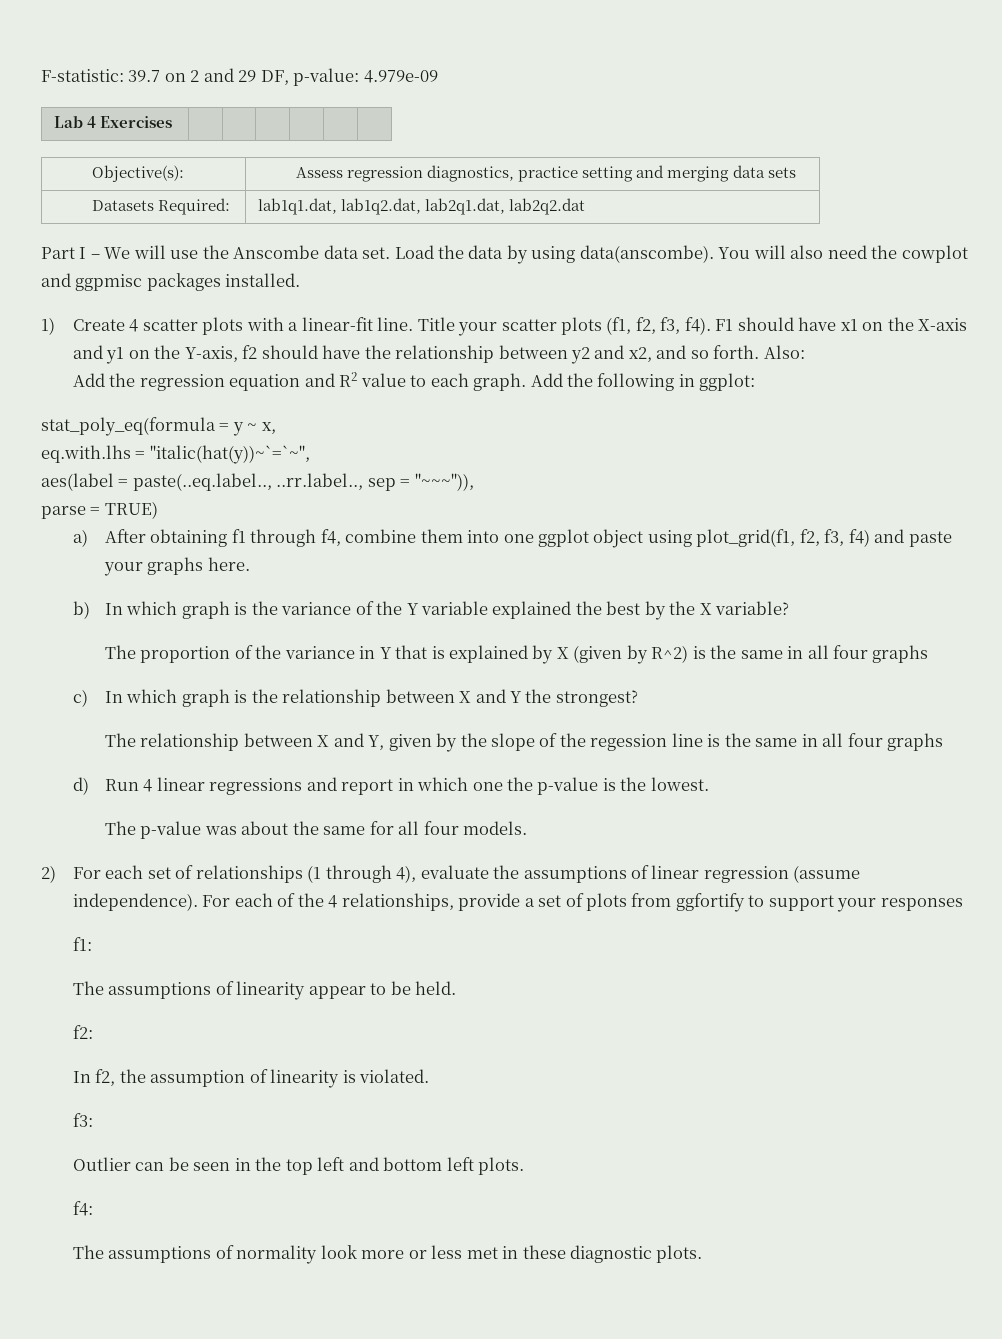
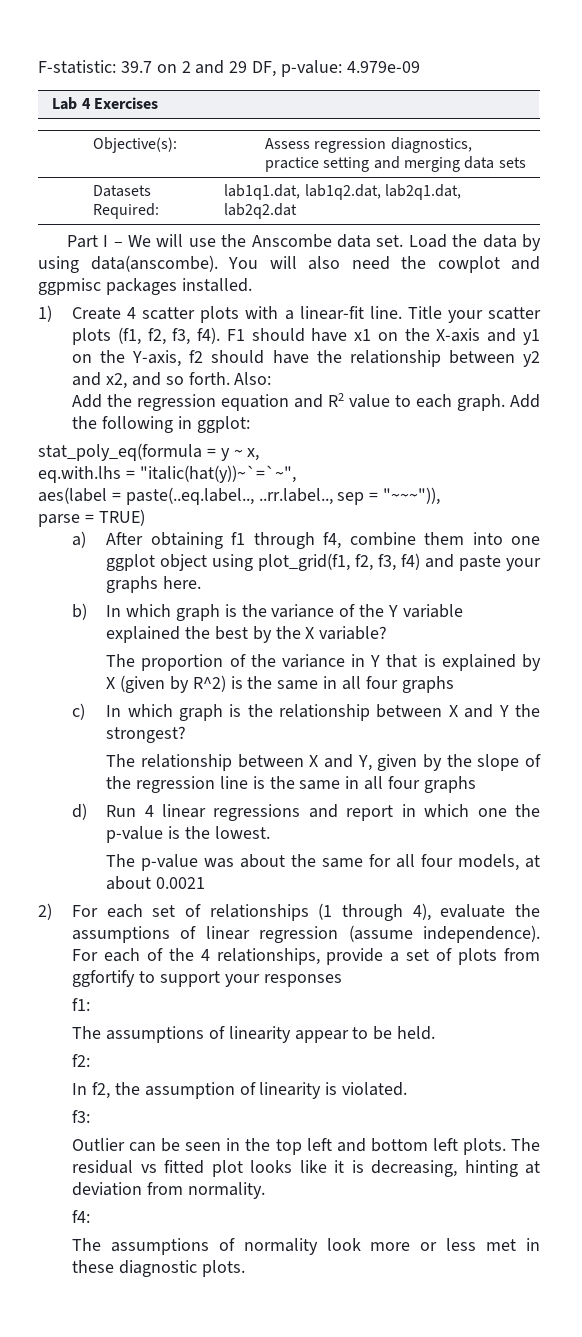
- The relationship between X and Y, given by the slope of the regession line is the same in all four graphs
+ The relationship between X and Y, given by the slope of the regression line is the same in all four graphs
- The p-value was about the same for all four models.
+ The p-value was about the same for all four models, at about 0.0021
+ The residual vs fitted plot looks like it is decreasing, hinting at deviation from normality.

